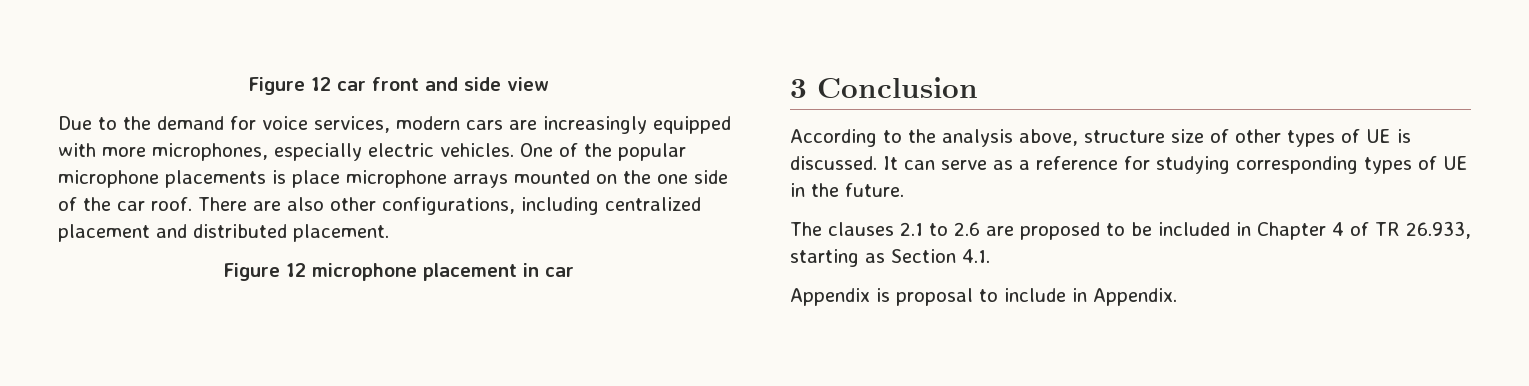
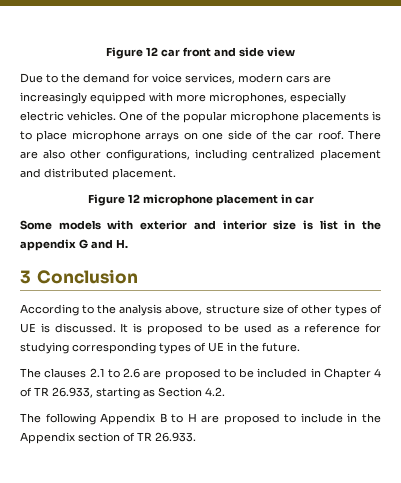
- One of the popular microphone placements is place microphone arrays mounted on the one side of the car roof.
+ One of the popular microphone placements is to place microphone arrays on one side of the car roof.
+ Some models with exterior and interior size is list in the appendix G and H.
- It can serve as a reference for studying corresponding types of UE in the future.
+ It is proposed to be used as a reference for studying corresponding types of UE in the future.
- The clauses 2.1 to 2.6 are proposed to be included in Chapter 4 of TR 26.933, starting as Section 4.1.
- Appendix is proposal to include in Appendix.
+ The clauses 2.1 to 2.6 are proposed to be included in Chapter 4 of TR 26.933, starting as Section 4.2.
+ The following Appendix B to H are proposed to include in the Appendix section of TR 26.933.

